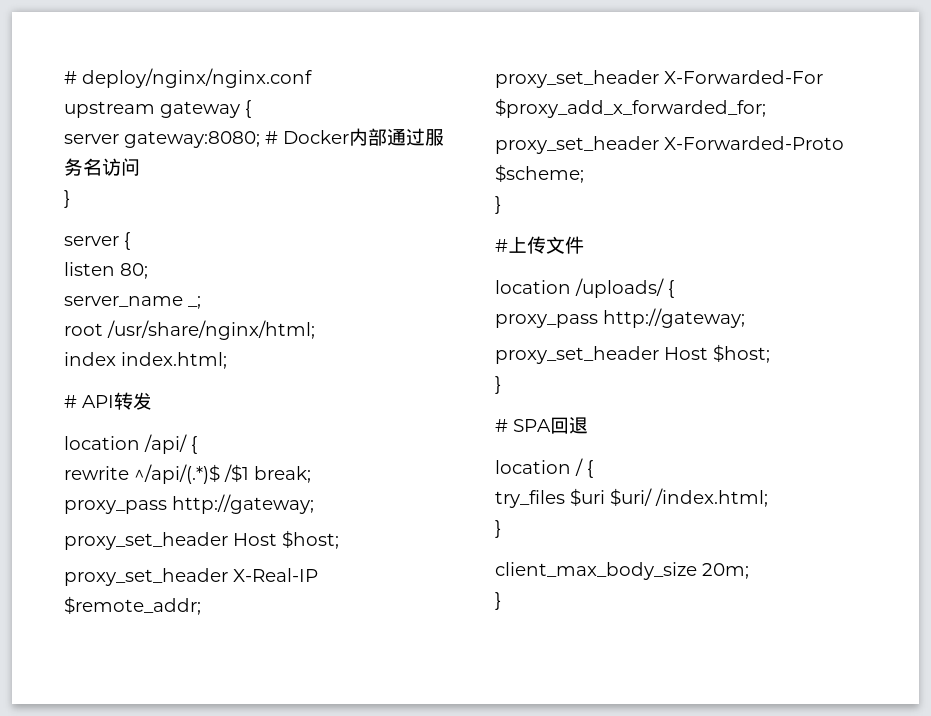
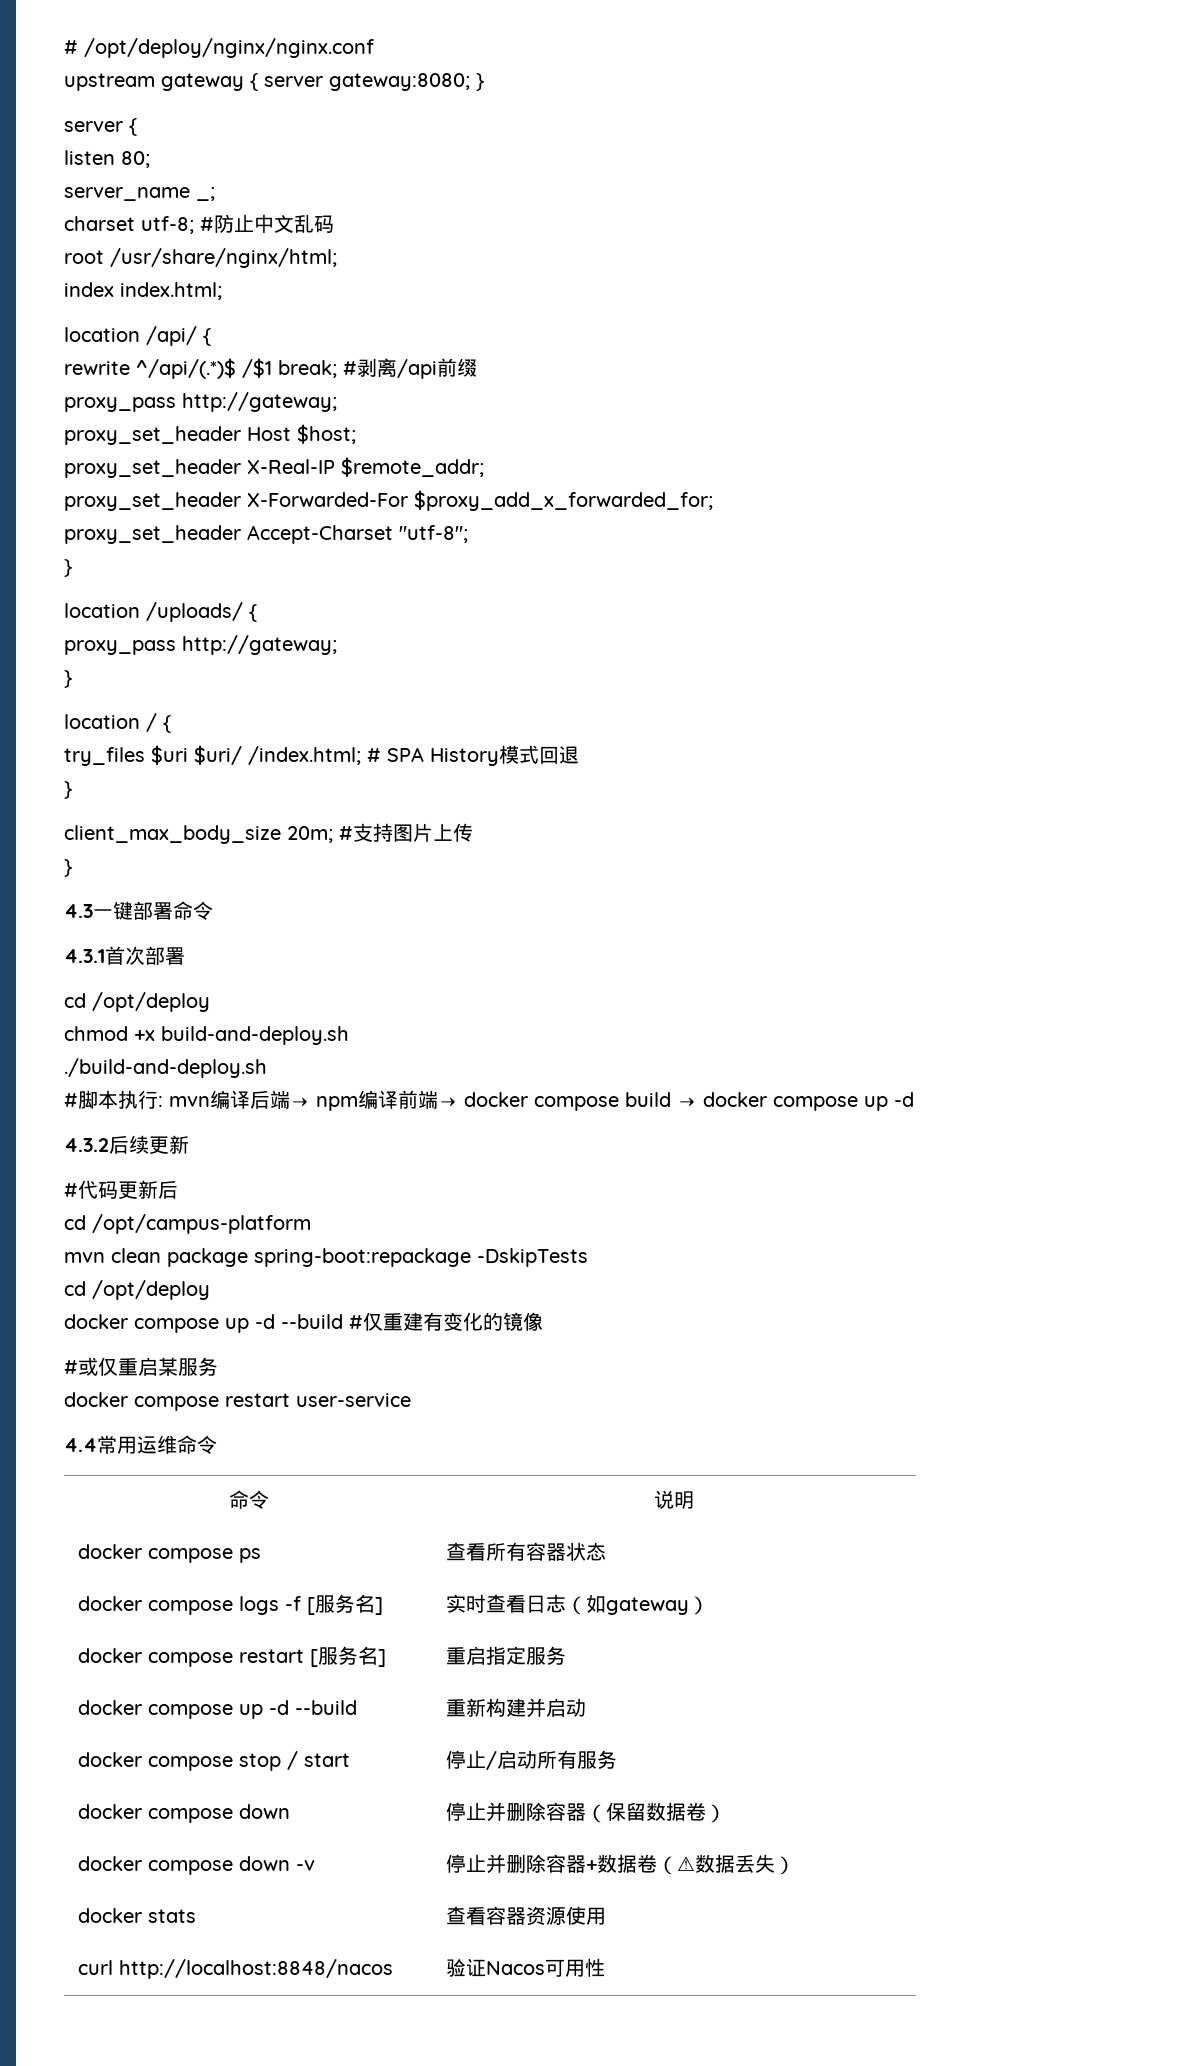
- # deploy/nginx/nginx.conf
+ # /opt/deploy/nginx/nginx.conf
- upstream gateway {
- server gateway:8080; # Docker内部通过服务名访问
- }
+ upstream gateway { server gateway:8080; }
+ charset utf-8; #防止中文乱码
- # API转发
- rewrite ^/api/(.*)$ /$1 break;
+ rewrite ^/api/(.*)$ /$1 break; #剥离/api前缀
- proxy_set_header X-Forwarded-Proto $scheme;
+ proxy_set_header Accept-Charset "utf-8";
  }
- #上传文件
  location /uploads/ {
  proxy_pass http://gateway;
- proxy_set_header Host $host;
  }
- # SPA回退
- try_files $uri $uri/ /index.html;
+ try_files $uri $uri/ /index.html; # SPA History模式回退
  }
- client_max_body_size 20m;
+ client_max_body_size 20m; #支持图片上传
  }
+ 4.3一键部署命令
+ 4.3.1首次部署
+ cd /opt/deploy
+ chmod +x build-and-deploy.sh
+ ./build-and-deploy.sh
+ #脚本执行: mvn编译后端→ npm编译前端→ docker compose build → docker compose up -d
+ 4.3.2后续更新
+ #代码更新后
+ cd /opt/campus-platform
+ mvn clean package spring-boot:repackage -DskipTests
+ cd /opt/deploy
+ docker compose up -d --build #仅重建有变化的镜像
+ #或仅重启某服务
+ docker compose restart user-service
+ 4.4常用运维命令
+ 命令 | 说明
+ docker compose ps | 查看所有容器状态
+ docker compose logs -f [服务名] | 实时查看日志（如gateway）
+ docker compose restart [服务名] | 重启指定服务
+ docker compose up -d --build | 重新构建并启动
+ docker compose stop / start | 停止/启动所有服务
+ docker compose down | 停止并删除容器（保留数据卷）
+ docker compose down -v | 停止并删除容器+数据卷（⚠数据丢失）
+ docker stats | 查看容器资源使用
+ curl http://localhost:8848/nacos | 验证Nacos可用性

